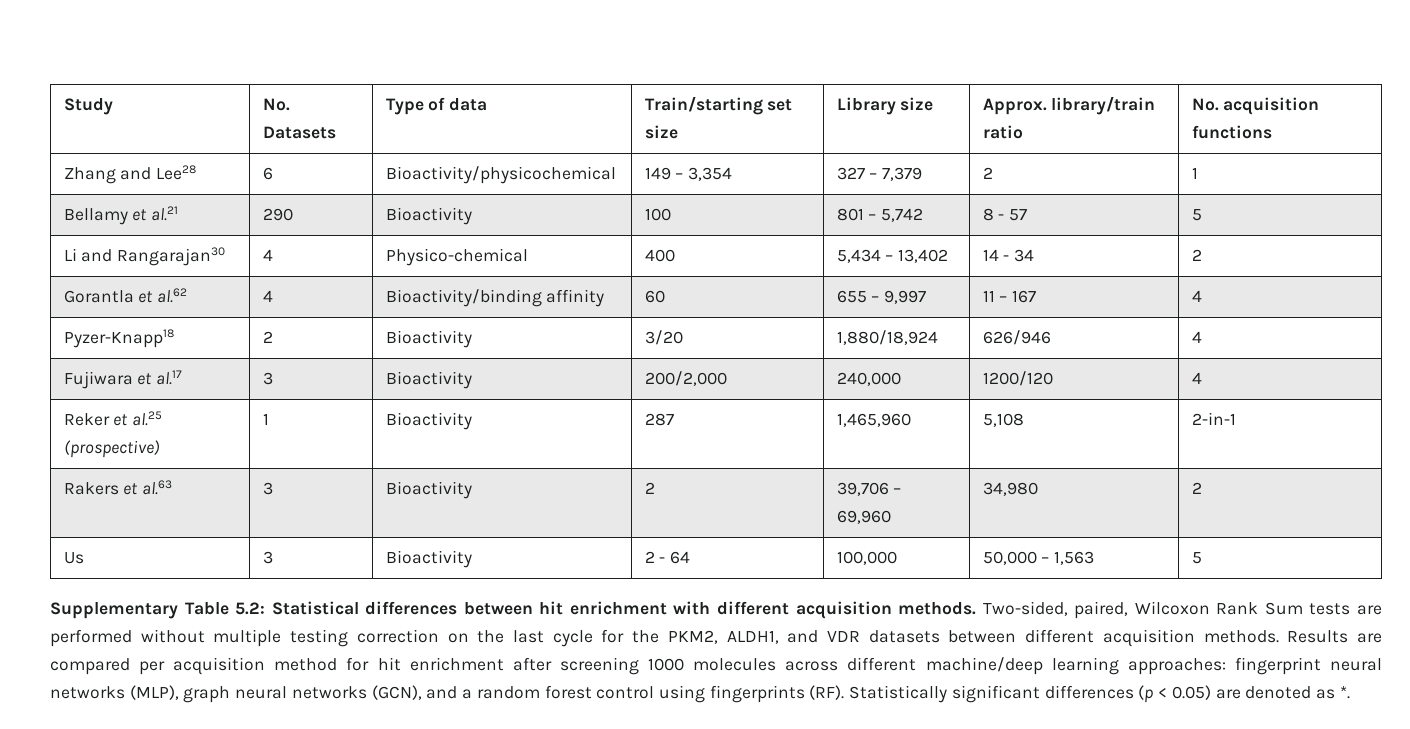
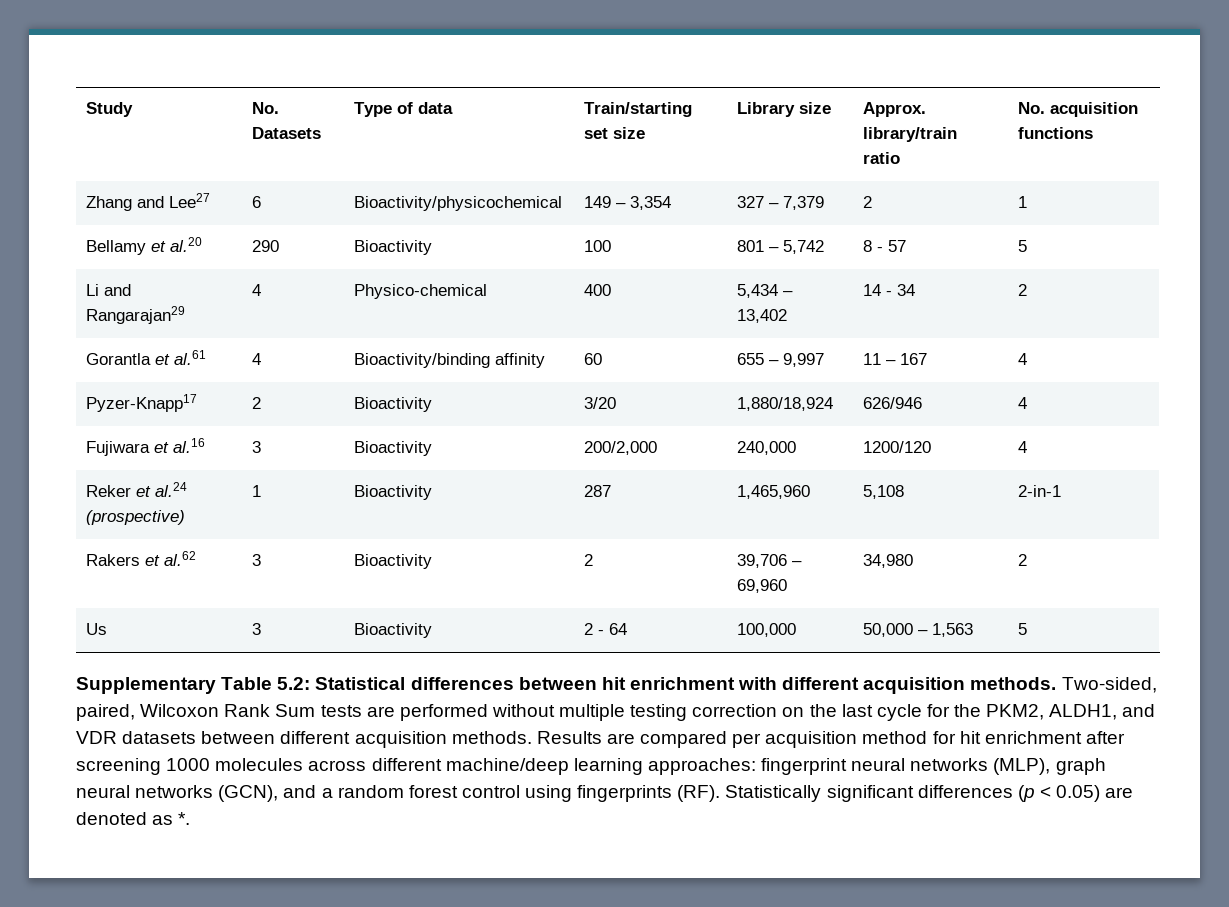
- Zhang and Lee28 | 6 | Bioactivity/physicochemical | 149 – 3,354 | 327 – 7,379 | 2 | 1
+ Zhang and Lee27 | 6 | Bioactivity/physicochemical | 149 – 3,354 | 327 – 7,379 | 2 | 1
- Bellamy et al.21 | 290 | Bioactivity | 100 | 801 – 5,742 | 8 - 57 | 5
+ Bellamy et al.20 | 290 | Bioactivity | 100 | 801 – 5,742 | 8 - 57 | 5
- Li and Rangarajan30 | 4 | Physico-chemical | 400 | 5,434 – 13,402 | 14 - 34 | 2
+ Li and Rangarajan29 | 4 | Physico-chemical | 400 | 5,434 – 13,402 | 14 - 34 | 2
- Gorantla et al.62 | 4 | Bioactivity/binding affinity | 60 | 655 – 9,997 | 11 – 167 | 4
+ Gorantla et al.61 | 4 | Bioactivity/binding affinity | 60 | 655 – 9,997 | 11 – 167 | 4
- Pyzer-Knapp18 | 2 | Bioactivity | 3/20 | 1,880/18,924 | 626/946 | 4
+ Pyzer-Knapp17 | 2 | Bioactivity | 3/20 | 1,880/18,924 | 626/946 | 4
- Fujiwara et al.17 | 3 | Bioactivity | 200/2,000 | 240,000 | 1200/120 | 4
+ Fujiwara et al.16 | 3 | Bioactivity | 200/2,000 | 240,000 | 1200/120 | 4
- Reker et al.25 (prospective) | 1 | Bioactivity | 287 | 1,465,960 | 5,108 | 2-in-1
+ Reker et al.24 (prospective) | 1 | Bioactivity | 287 | 1,465,960 | 5,108 | 2-in-1
- Rakers et al.63 | 3 | Bioactivity | 2 | 39,706 – 69,960 | 34,980 | 2
+ Rakers et al.62 | 3 | Bioactivity | 2 | 39,706 – 69,960 | 34,980 | 2

